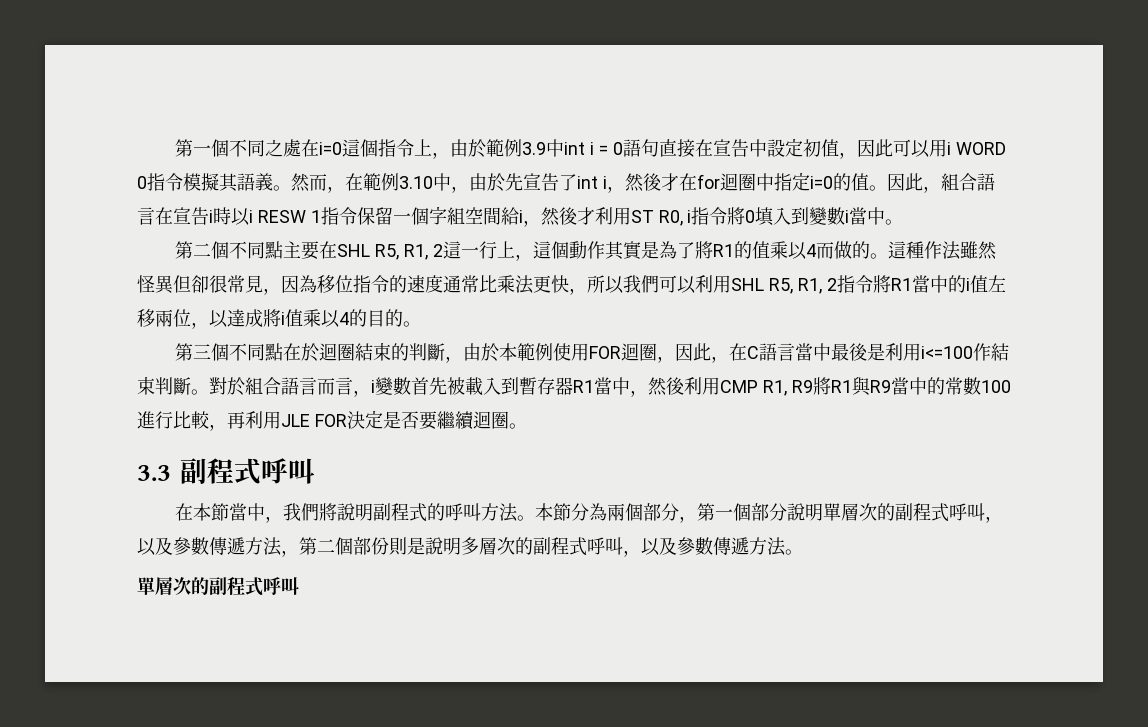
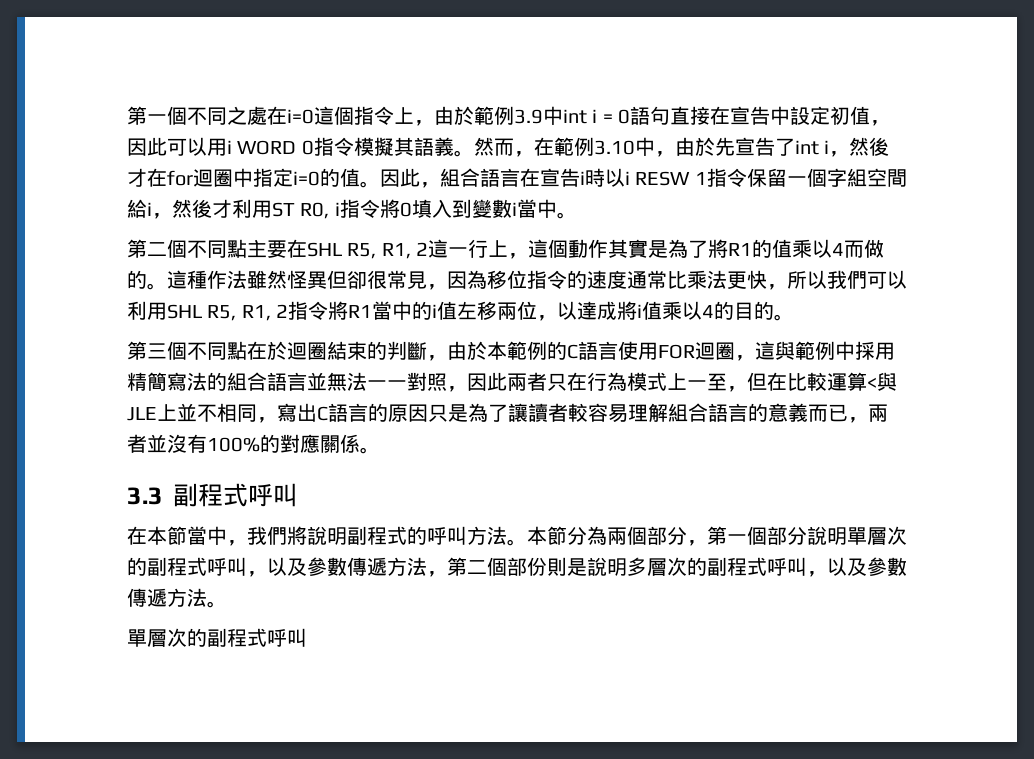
- 第三個不同點在於迴圈結束的判斷，由於本範例使用FOR迴圈，因此，在C語言當中最後是利用i<=100作結束判斷。對於組合語言而言，i變數首先被載入到暫存器R1當中，然後利用CMP R1, R9將R1與R9當中的常數100進行比較，再利用JLE FOR決定是否要繼續迴圈。
+ 第三個不同點在於迴圈結束的判斷，由於本範例的C語言使用FOR迴圈，這與範例中採用精簡寫法的組合語言並無法一一對照，因此兩者只在行為模式上一至，但在比較運算<與JLE上並不相同，寫出C語言的原因只是為了讓讀者較容易理解組合語言的意義而已，兩者並沒有100%的對應關係。

